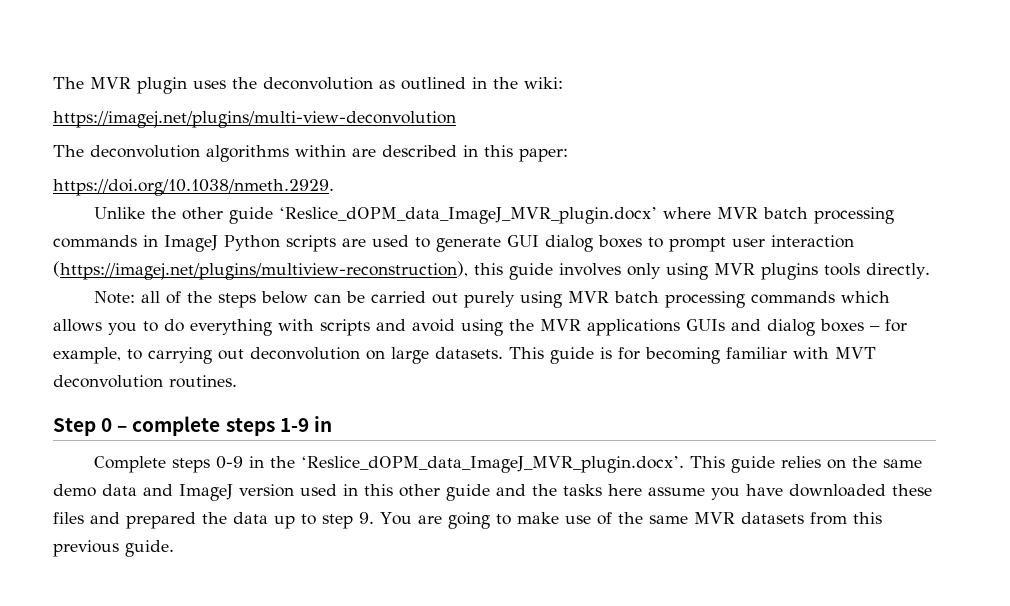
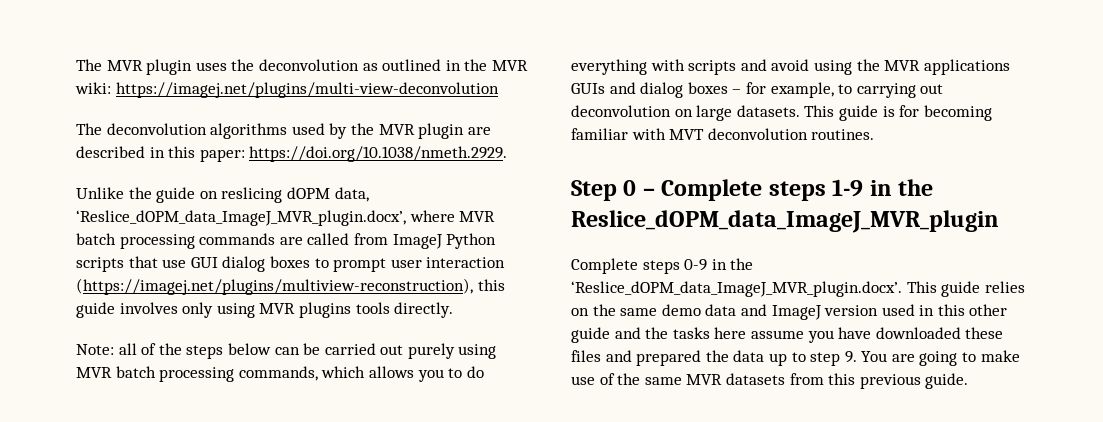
- The MVR plugin uses the deconvolution as outlined in the wiki:
- https://imagej.net/plugins/multi-view-deconvolution
+ The MVR plugin uses the deconvolution as outlined in the MVR wiki: https://imagej.net/plugins/multi-view-deconvolution
- The deconvolution algorithms within are described in this paper:
- https://doi.org/10.1038/nmeth.2929.
+ The deconvolution algorithms used by the MVR plugin are described in this paper: https://doi.org/10.1038/nmeth.2929.
- Unlike the other guide ‘Reslice_dOPM_data_ImageJ_MVR_plugin.docx’ where MVR batch processing commands in ImageJ Python scripts are used to generate GUI dialog boxes to prompt user interaction (https://imagej.net/plugins/multiview-reconstruction), this guide involves only using MVR plugins tools directly.
+ Unlike the guide on reslicing dOPM data, ‘Reslice_dOPM_data_ImageJ_MVR_plugin.docx’, where MVR batch processing commands are called from ImageJ Python scripts that use GUI dialog boxes to prompt user interaction (https://imagej.net/plugins/multiview-reconstruction), this guide involves only using MVR plugins tools directly.
- Note: all of the steps below can be carried out purely using MVR batch processing commands which allows you to do everything with scripts and avoid using the MVR applications GUIs and dialog boxes – for example, to carrying out deconvolution on large datasets.
+ Note: all of the steps below can be carried out purely using MVR batch processing commands, which allows you to do everything with scripts and avoid using the MVR applications GUIs and dialog boxes – for example, to carrying out deconvolution on large datasets.
- Step 0 – complete steps 1-9 in
+ Step 0 – Complete steps 1-9 in the Reslice_dOPM_data_ImageJ_MVR_plugin

